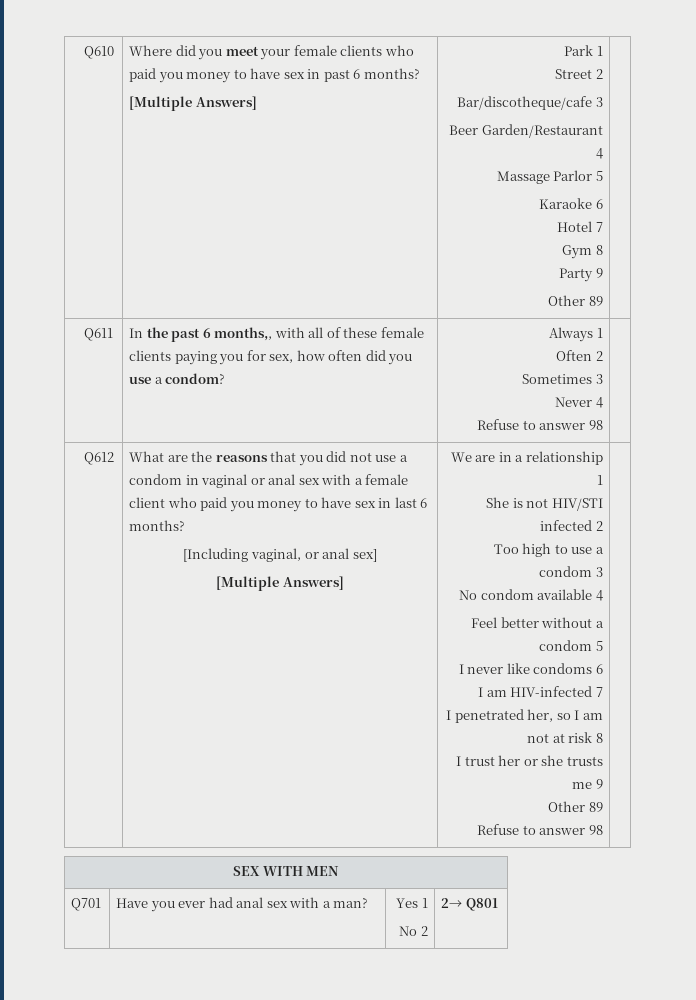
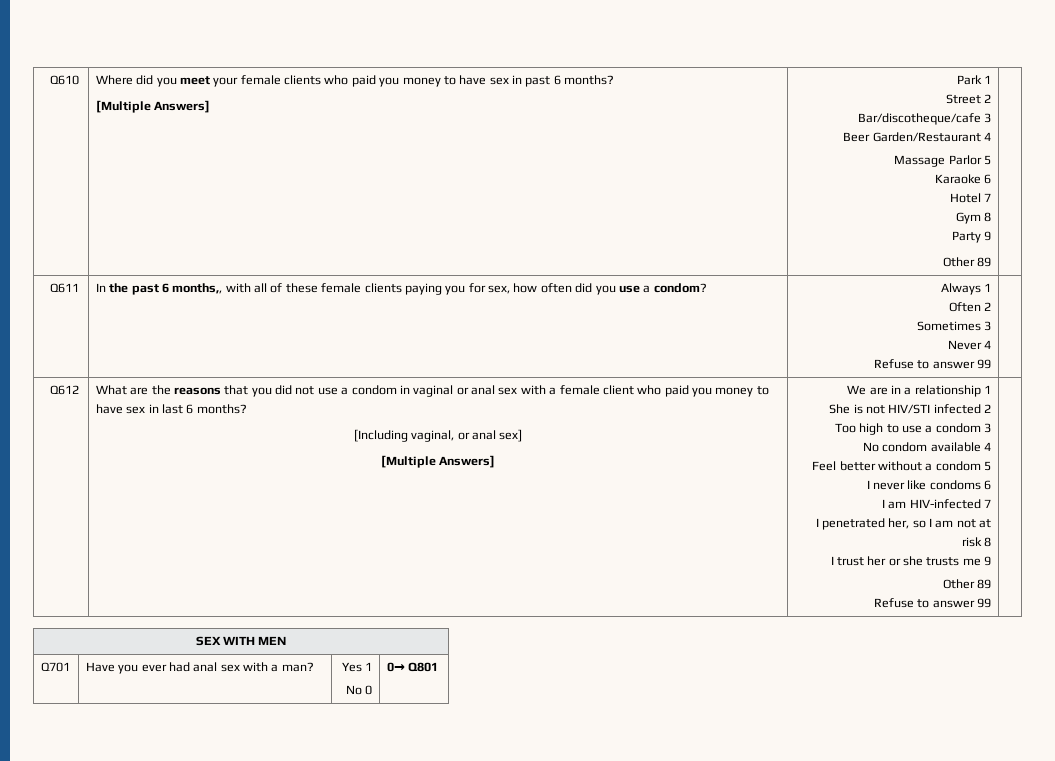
  Q611 | In the past 6 months,, with all of these female clients paying you for sex, how often did you use a condom? | Always 1
  Often 2
  Sometimes 3
  Never 4
- Refuse to answer 98 |
+ Refuse to answer 99 |
  I trust her or she trusts me 9
  Other 89
- Refuse to answer 98
+ Refuse to answer 99
  Q701 | Have you ever had anal sex with a man? | Yes 1
- No 2 | 2→ Q801
+ No 0 | 0→ Q801

